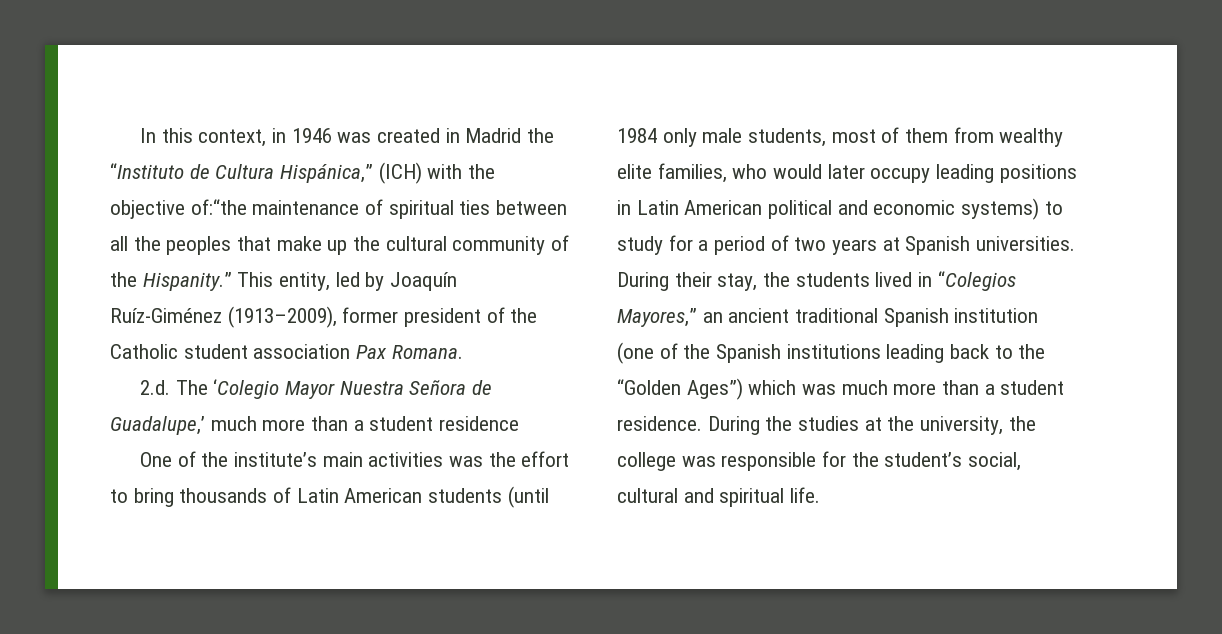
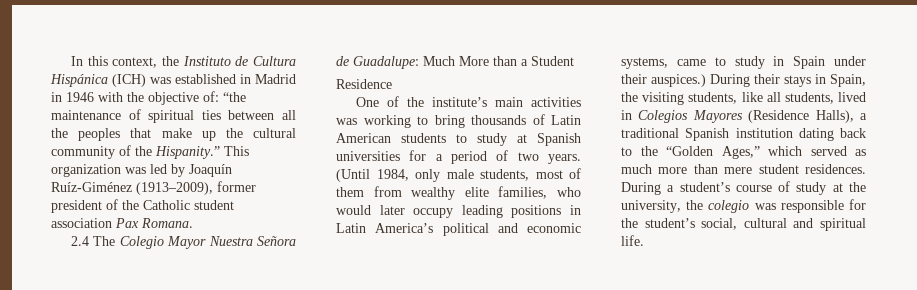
- In this context, in 1946 was created in Madrid the “Instituto de Cultura Hispánica,” (ICH) with the objective of:“the maintenance of spiritual ties between all the peoples that make up the cultural community of the Hispanity.”
+ In this context, the Instituto de Cultura Hispánica (ICH) was established in Madrid in 1946 with the objective of: “the maintenance of spiritual ties between all the peoples that make up the cultural community of the Hispanity.”
- This entity, led by Joaquín Ruíz-Giménez (1913–2009), former president of the Catholic student association Pax Romana.
+ This organization was led by Joaquín Ruíz-Giménez (1913–2009), former president of the Catholic student association Pax Romana.
- 2.d. The ‘Colegio Mayor Nuestra Señora de Guadalupe,’ much more than a student residence
+ 2.4 The Colegio Mayor Nuestra Señora de Guadalupe: Much More than a Student
+ Residence
- One of the institute’s main activities was the effort to bring thousands of Latin American students (until 1984 only male students, most of them from wealthy elite families, who would later occupy leading positions in Latin American political and economic systems) to study for a period of two years at Spanish universities. During their stay, the students lived in “Colegios Mayores,” an ancient traditional Spanish institution (one of the Spanish institutions leading back to the “Golden Ages”) which was much more than a student residence. During the studies at the university, the college was responsible for the student’s social, cultural and spiritual life.
+ One of the institute’s main activities was working to bring thousands of Latin American students to study at Spanish universities for a period of two years. (Until 1984, only male students, most of them from wealthy elite families, who would later occupy leading positions in Latin America’s political and economic systems, came to study in Spain under their auspices.) During their stays in Spain, the visiting students, like all students, lived in Colegios Mayores (Residence Halls), a traditional Spanish institution dating back to the “Golden Ages,” which served as much more than mere student residences. During a student’s course of study at the university, the colegio was responsible for the student’s social, cultural and spiritual life.

